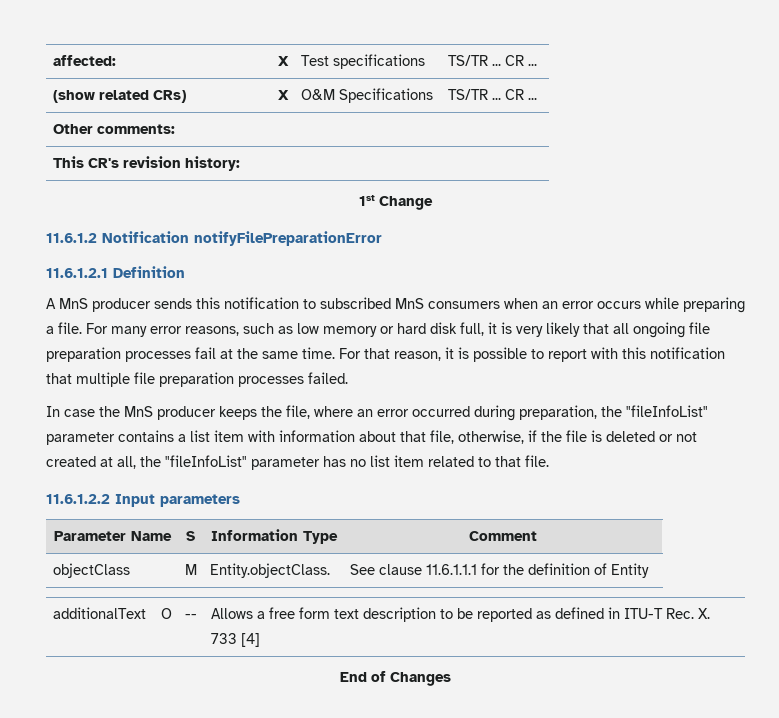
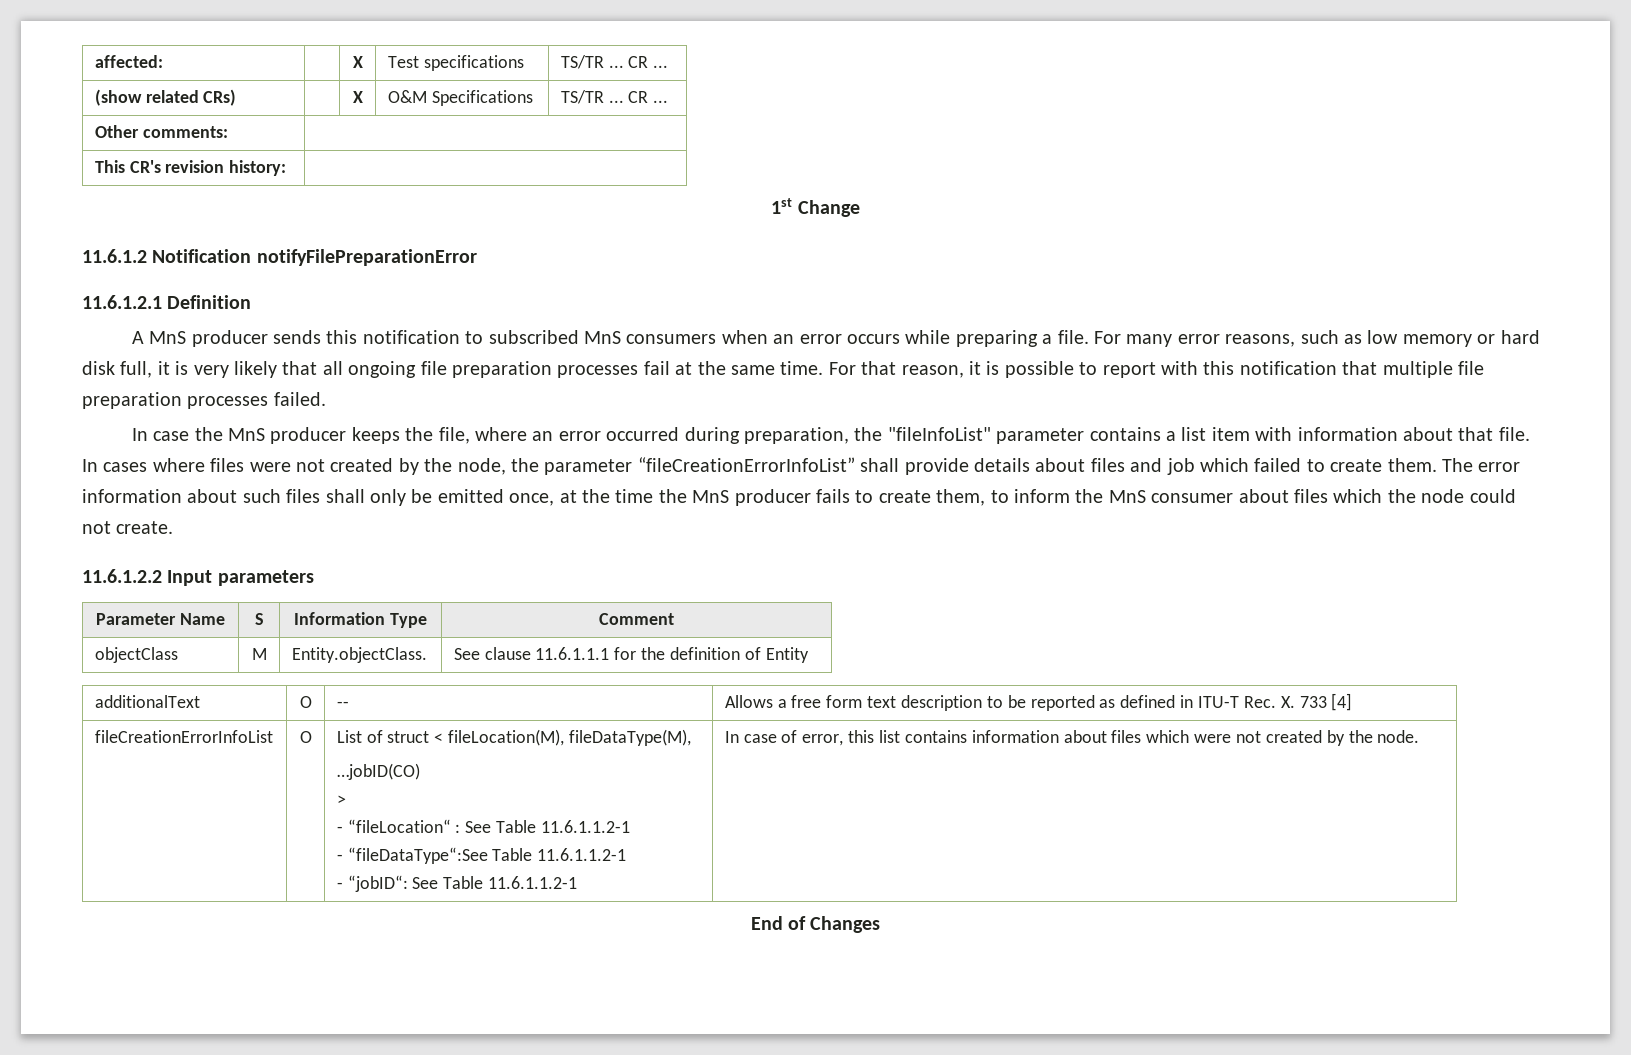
- In case the MnS producer keeps the file, where an error occurred during preparation, the "fileInfoList" parameter contains a list item with information about that file, otherwise, if the file is deleted or not created at all, the "fileInfoList" parameter has no list item related to that file.
+ In case the MnS producer keeps the file, where an error occurred during preparation, the "fileInfoList" parameter contains a list item with information about that file. In cases where files were not created by the node, the parameter “fileCreationErrorInfoList” shall provide details about files and job which failed to create them. The error information about such files shall only be emitted once, at the time the MnS producer fails to create them, to inform the MnS consumer about files which the node could not create.
+ fileCreationErrorInfoList | O | List of struct < fileLocation(M), fileDataType(M),
+ …jobID(CO)
+ >
+ - “fileLocation“ : See Table 11.6.1.1.2-1
+ - “fileDataType“:See Table 11.6.1.1.2-1
+ - “jobID“: See Table 11.6.1.1.2-1 | In case of error, this list contains information about files which were not created by the node.

